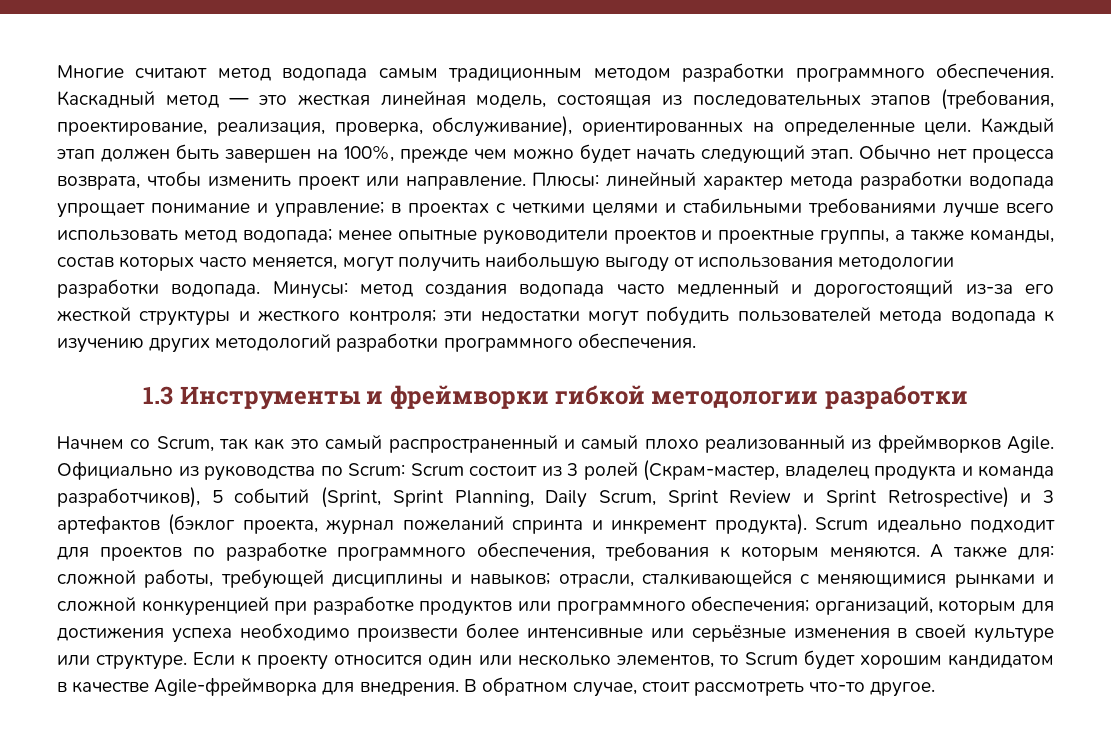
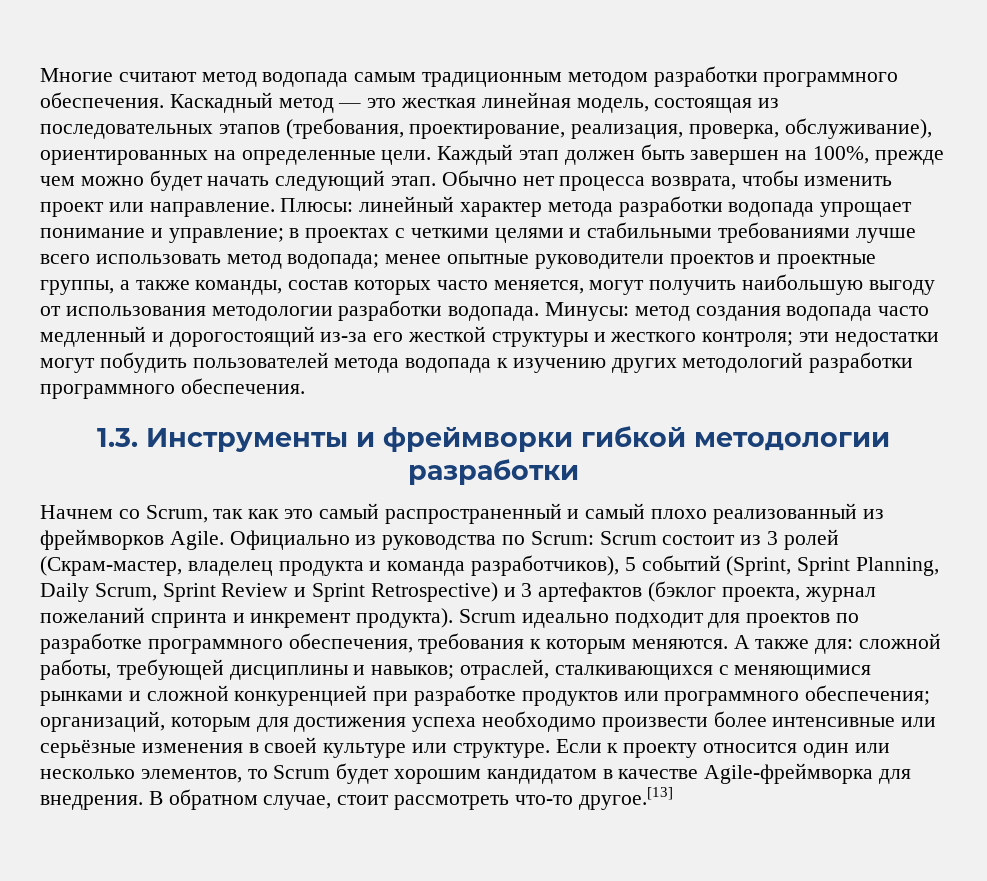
- 1.3 Инструменты и фреймворки гибкой методологии разработки
+ 1.3. Инструменты и фреймворки гибкой методологии разработки
- А также для: сложной работы, требующей дисциплины и навыков; отрасли, сталкивающейся с меняющимися рынками и сложной конкуренцией при разработке продуктов или программного обеспечения; организаций, которым для достижения успеха необходимо произвести более интенсивные или серьёзные изменения в своей культуре или структуре.
+ А также для: сложной работы, требующей дисциплины и навыков; отраслей, сталкивающихся с меняющимися рынками и сложной конкуренцией при разработке продуктов или программного обеспечения; организаций, которым для достижения успеха необходимо произвести более интенсивные или серьёзные изменения в своей культуре или структуре.
- В обратном случае, стоит рассмотреть что-то другое.
+ В обратном случае, стоит рассмотреть что-то другое.[13]

